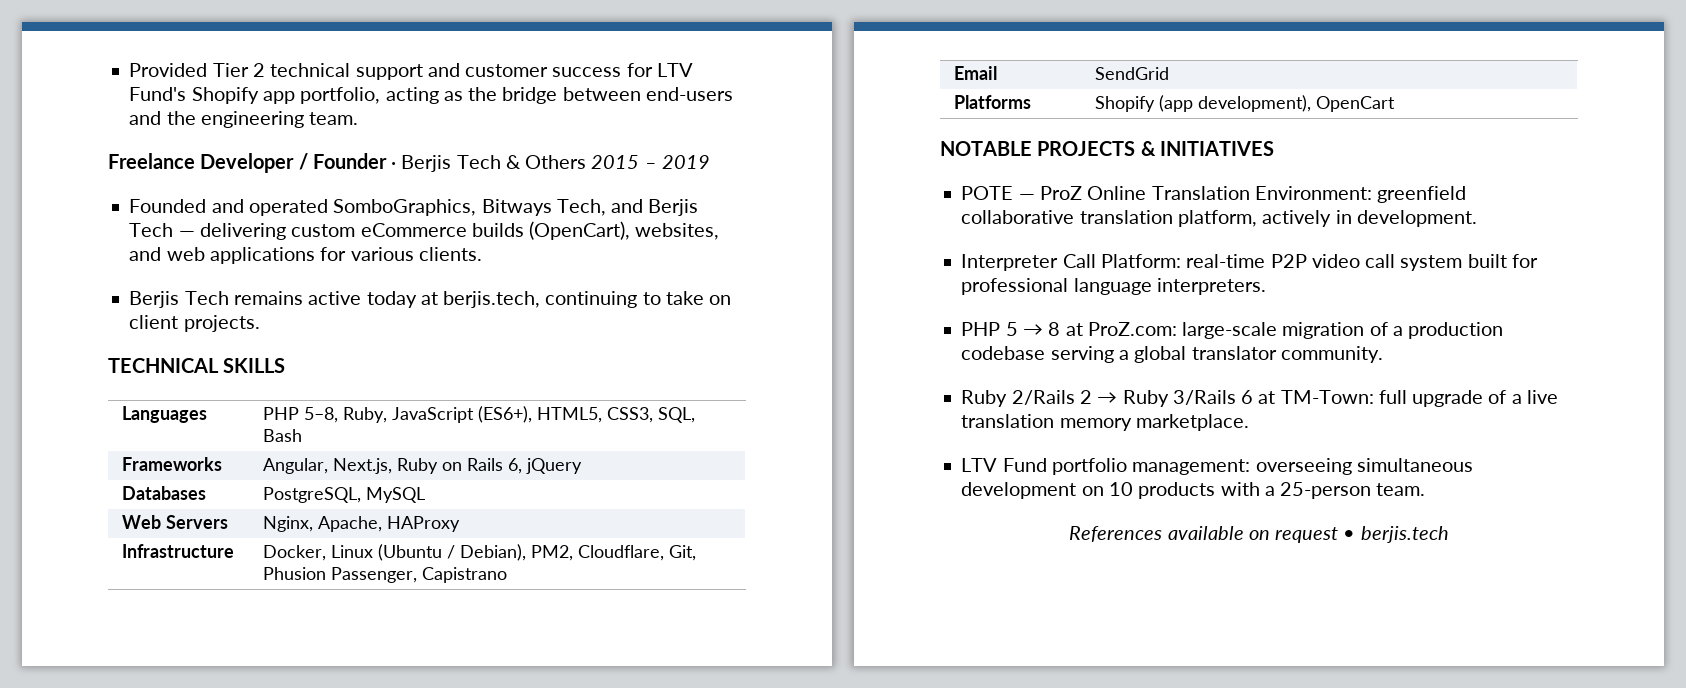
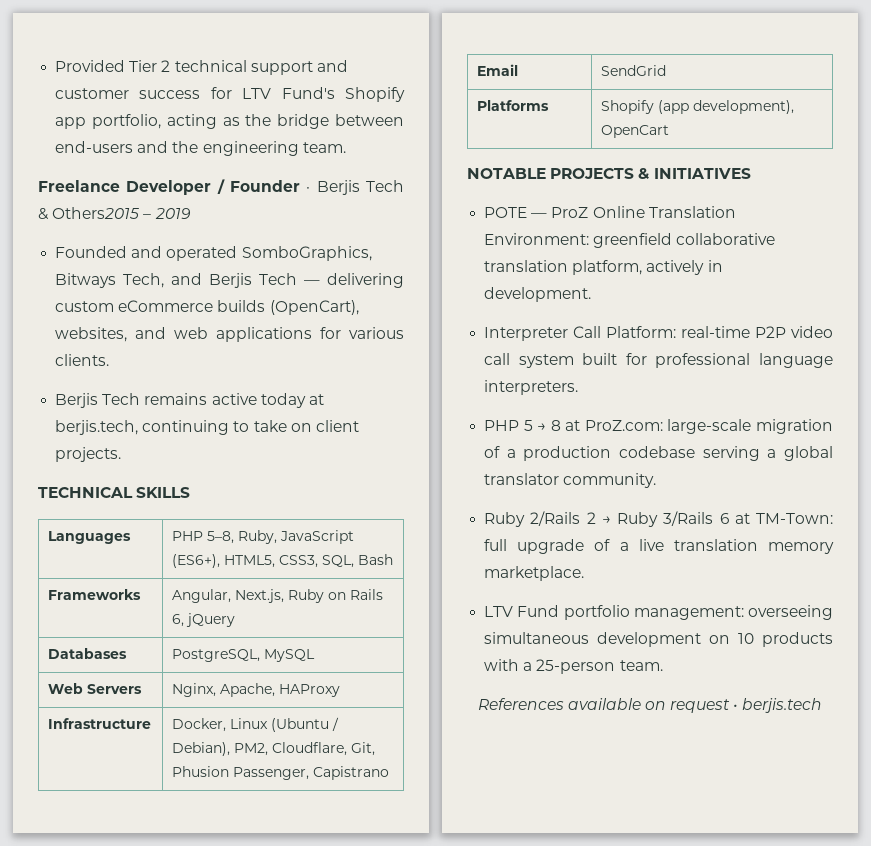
- Freelance Developer / Founder · Berjis Tech & Others 2015 – 2019
+ Freelance Developer / Founder · Berjis Tech & Others2015 – 2019

